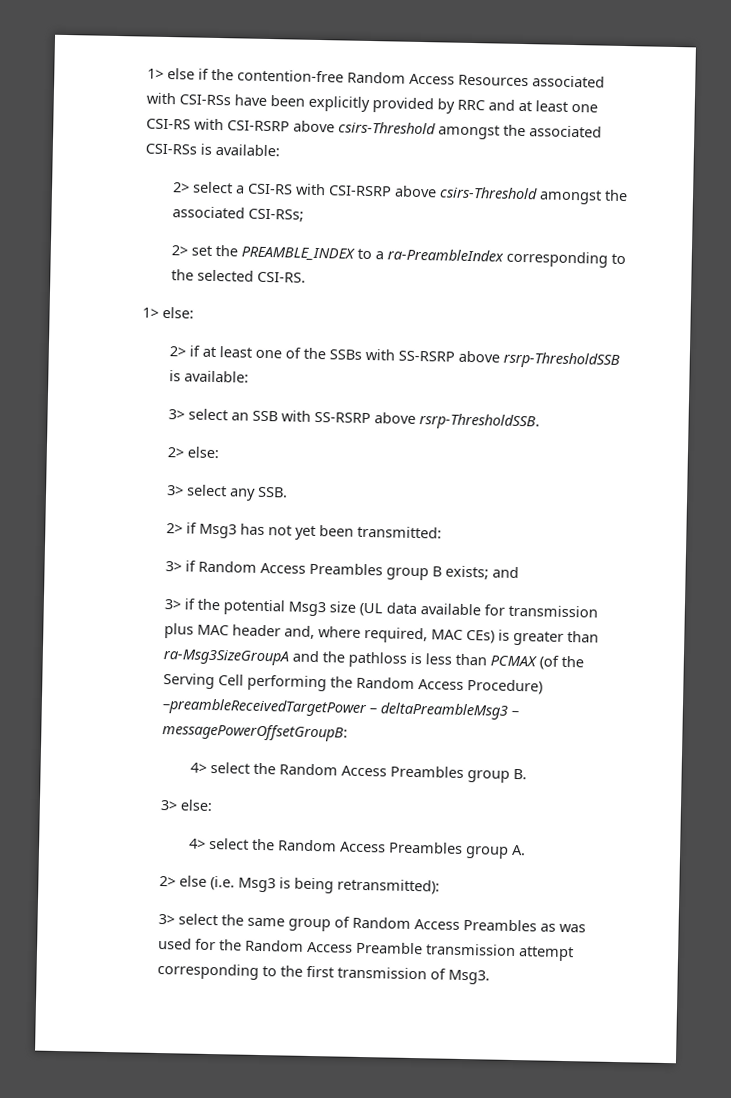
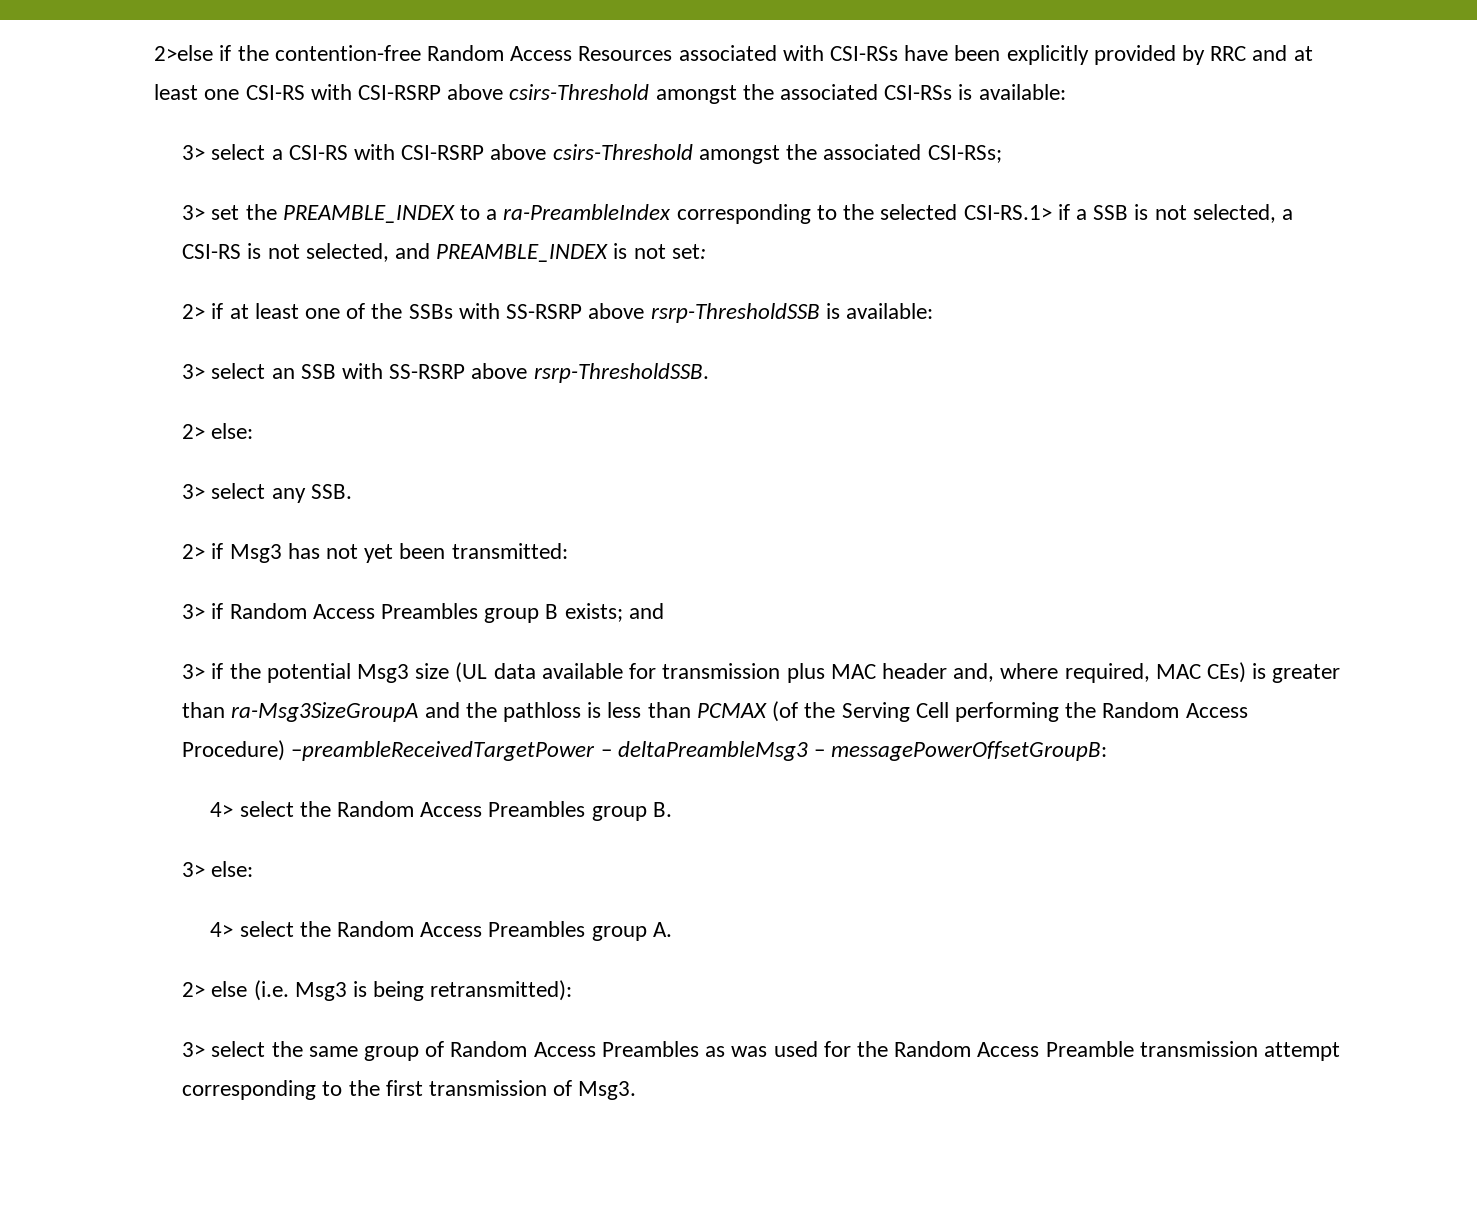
- 1> else if the contention-free Random Access Resources associated with CSI-RSs have been explicitly provided by RRC and at least one CSI-RS with CSI-RSRP above csirs-Threshold amongst the associated CSI-RSs is available:
+ 2>else if the contention-free Random Access Resources associated with CSI-RSs have been explicitly provided by RRC and at least one CSI-RS with CSI-RSRP above csirs-Threshold amongst the associated CSI-RSs is available:
- 2> select a CSI-RS with CSI-RSRP above csirs-Threshold amongst the associated CSI-RSs;
+ 3> select a CSI-RS with CSI-RSRP above csirs-Threshold amongst the associated CSI-RSs;
- 2> set the PREAMBLE_INDEX to a ra-PreambleIndex corresponding to the selected CSI-RS.
- 1> else:
+ 3> set the PREAMBLE_INDEX to a ra-PreambleIndex corresponding to the selected CSI-RS.1> if a SSB is not selected, a CSI-RS is not selected, and PREAMBLE_INDEX is not set:

